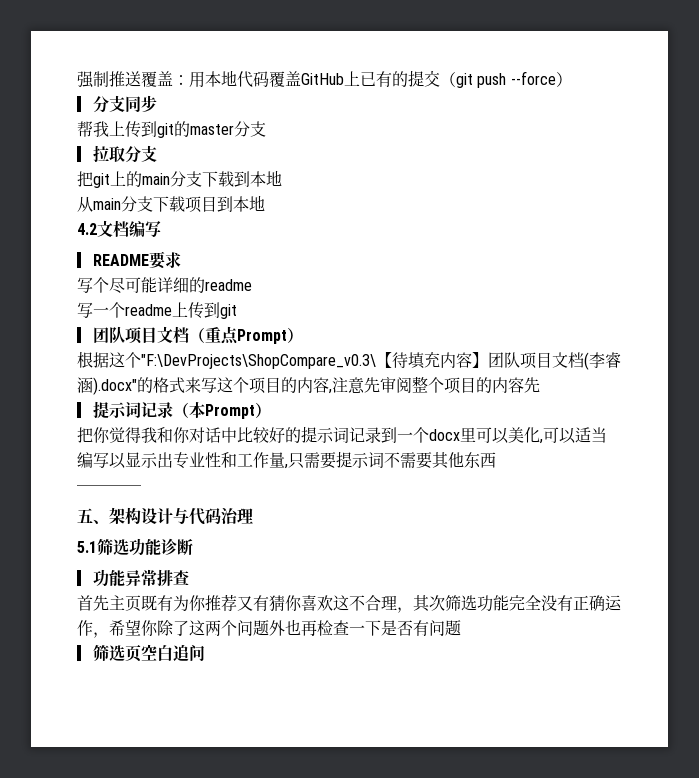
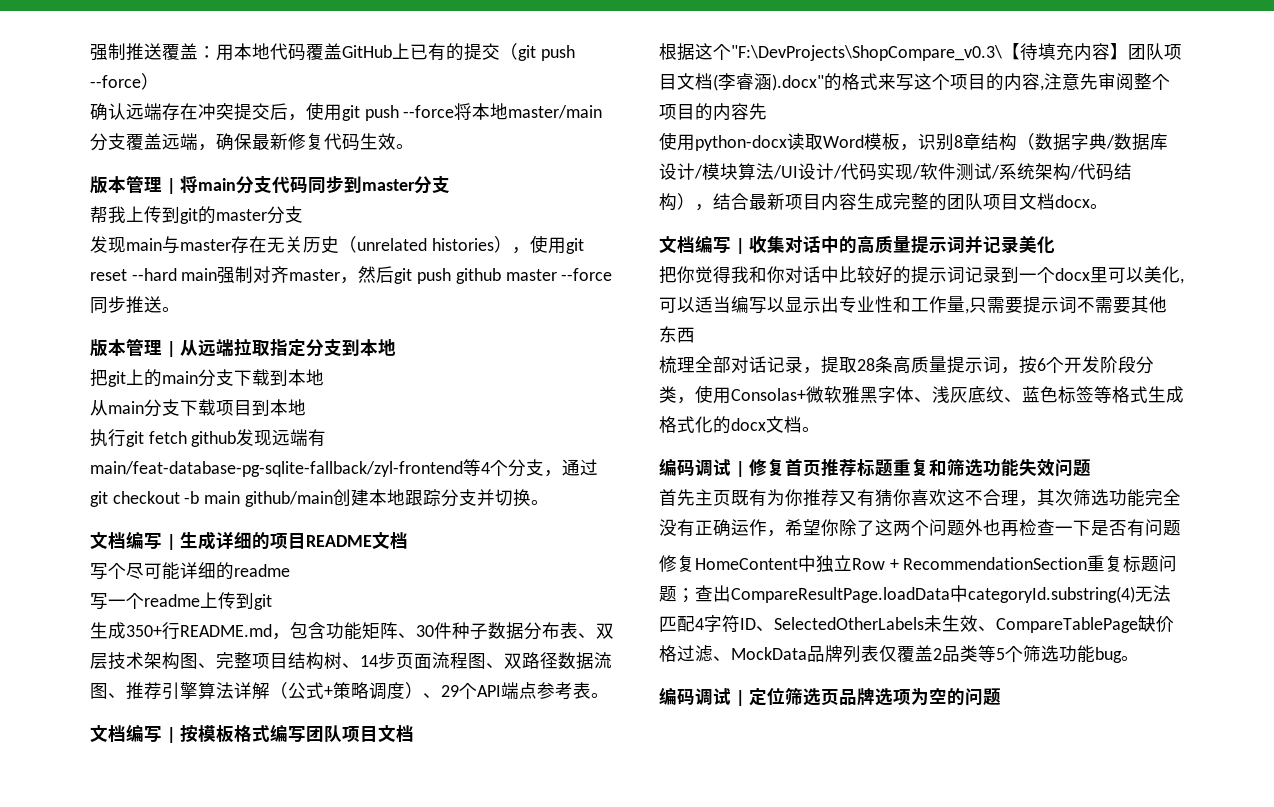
- ▎分支同步
+ 确认远端存在冲突提交后，使用git push --force将本地master/main分支覆盖远端，确保最新修复代码生效。
+ 版本管理 | 将main分支代码同步到master分支
- ▎拉取分支
+ 发现main与master存在无关历史（unrelated histories），使用git reset --hard main强制对齐master，然后git push github master --force同步推送。
+ 版本管理 | 从远端拉取指定分支到本地
- 4.2文档编写
- ▎README要求
+ 执行git fetch github发现远端有main/feat-database-pg-sqlite-fallback/zyl-frontend等4个分支，通过git checkout -b main github/main创建本地跟踪分支并切换。
+ 文档编写 | 生成详细的项目README文档
- ▎团队项目文档（重点Prompt）
+ 生成350+行README.md，包含功能矩阵、30件种子数据分布表、双层技术架构图、完整项目结构树、14步页面流程图、双路径数据流图、推荐引擎算法详解（公式+策略调度）、29个API端点参考表。
+ 文档编写 | 按模板格式编写团队项目文档
- ▎提示词记录（本Prompt）
+ 使用python-docx读取Word模板，识别8章结构（数据字典/数据库设计/模块算法/UI设计/代码实现/软件测试/系统架构/代码结构），结合最新项目内容生成完整的团队项目文档docx。
+ 文档编写 | 收集对话中的高质量提示词并记录美化
- ────
- 五、架构设计与代码治理
- 5.1筛选功能诊断
- ▎功能异常排查
+ 梳理全部对话记录，提取28条高质量提示词，按6个开发阶段分类，使用Consolas+微软雅黑字体、浅灰底纹、蓝色标签等格式生成格式化的docx文档。
+ 编码调试 | 修复首页推荐标题重复和筛选功能失效问题
- ▎筛选页空白追问
+ 修复HomeContent中独立Row + RecommendationSection重复标题问题；查出CompareResultPage.loadData中categoryId.substring(4)无法匹配4字符ID、SelectedOtherLabels未生效、CompareTablePage缺价格过滤、MockData品牌列表仅覆盖2品类等5个筛选功能bug。
+ 编码调试 | 定位筛选页品牌选项为空的问题

